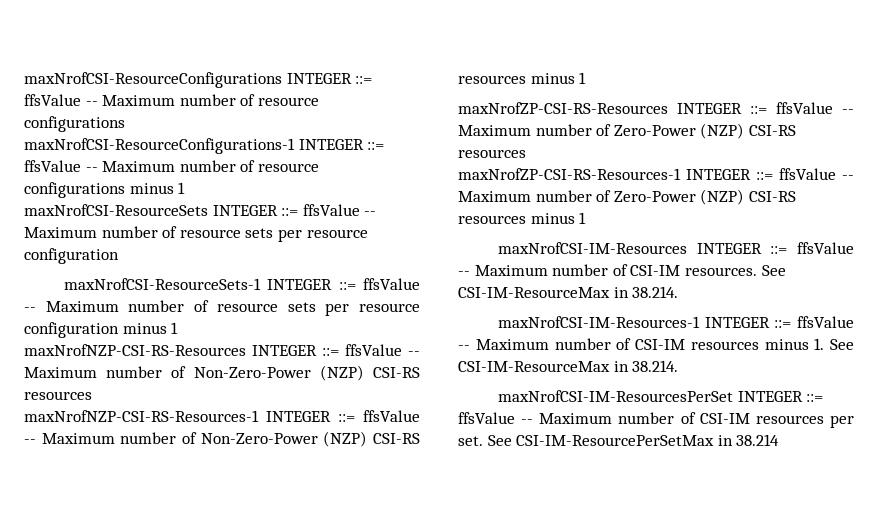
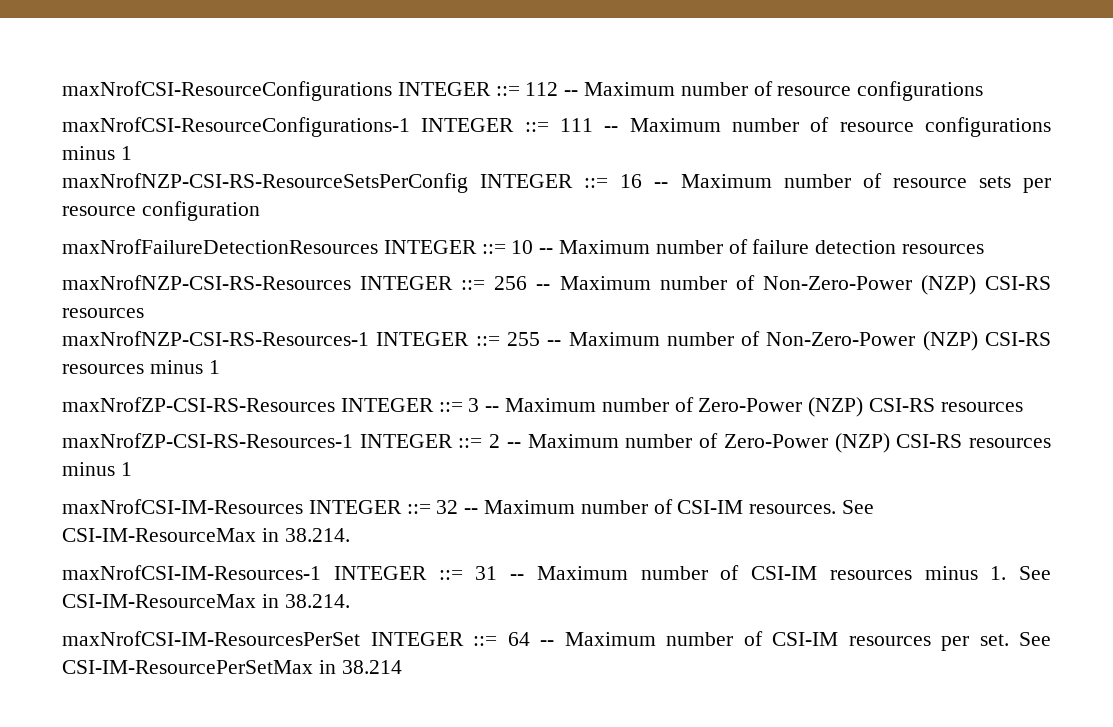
- maxNrofCSI-ResourceConfigurations INTEGER ::= ffsValue -- Maximum number of resource configurations
+ maxNrofCSI-ResourceConfigurations INTEGER ::= 112 -- Maximum number of resource configurations
- maxNrofCSI-ResourceConfigurations-1 INTEGER ::= ffsValue -- Maximum number of resource configurations minus 1
+ maxNrofCSI-ResourceConfigurations-1 INTEGER ::= 111 -- Maximum number of resource configurations minus 1
- maxNrofCSI-ResourceSets INTEGER ::= ffsValue -- Maximum number of resource sets per resource configuration
+ maxNrofNZP-CSI-RS-ResourceSetsPerConfig INTEGER ::= 16 -- Maximum number of resource sets per resource configuration
- maxNrofCSI-ResourceSets-1 INTEGER ::= ffsValue -- Maximum number of resource sets per resource configuration minus 1
+ maxNrofFailureDetectionResources INTEGER ::= 10 -- Maximum number of failure detection resources
- maxNrofNZP-CSI-RS-Resources INTEGER ::= ffsValue -- Maximum number of Non-Zero-Power (NZP) CSI-RS resources
+ maxNrofNZP-CSI-RS-Resources INTEGER ::= 256 -- Maximum number of Non-Zero-Power (NZP) CSI-RS resources
- maxNrofNZP-CSI-RS-Resources-1 INTEGER ::= ffsValue -- Maximum number of Non-Zero-Power (NZP) CSI-RS resources minus 1
+ maxNrofNZP-CSI-RS-Resources-1 INTEGER ::= 255 -- Maximum number of Non-Zero-Power (NZP) CSI-RS resources minus 1
- maxNrofZP-CSI-RS-Resources INTEGER ::= ffsValue -- Maximum number of Zero-Power (NZP) CSI-RS resources
+ maxNrofZP-CSI-RS-Resources INTEGER ::= 3 -- Maximum number of Zero-Power (NZP) CSI-RS resources
- maxNrofZP-CSI-RS-Resources-1 INTEGER ::= ffsValue -- Maximum number of Zero-Power (NZP) CSI-RS resources minus 1
+ maxNrofZP-CSI-RS-Resources-1 INTEGER ::= 2 -- Maximum number of Zero-Power (NZP) CSI-RS resources minus 1
- maxNrofCSI-IM-Resources INTEGER ::= ffsValue -- Maximum number of CSI-IM resources.
+ maxNrofCSI-IM-Resources INTEGER ::= 32 -- Maximum number of CSI-IM resources.
- maxNrofCSI-IM-Resources-1 INTEGER ::= ffsValue -- Maximum number of CSI-IM resources minus 1. See CSI-IM-ResourceMax in 38.214.
+ maxNrofCSI-IM-Resources-1 INTEGER ::= 31 -- Maximum number of CSI-IM resources minus 1. See CSI-IM-ResourceMax in 38.214.
- maxNrofCSI-IM-ResourcesPerSet INTEGER ::= ffsValue -- Maximum number of CSI-IM resources per set.
+ maxNrofCSI-IM-ResourcesPerSet INTEGER ::= 64 -- Maximum number of CSI-IM resources per set.

